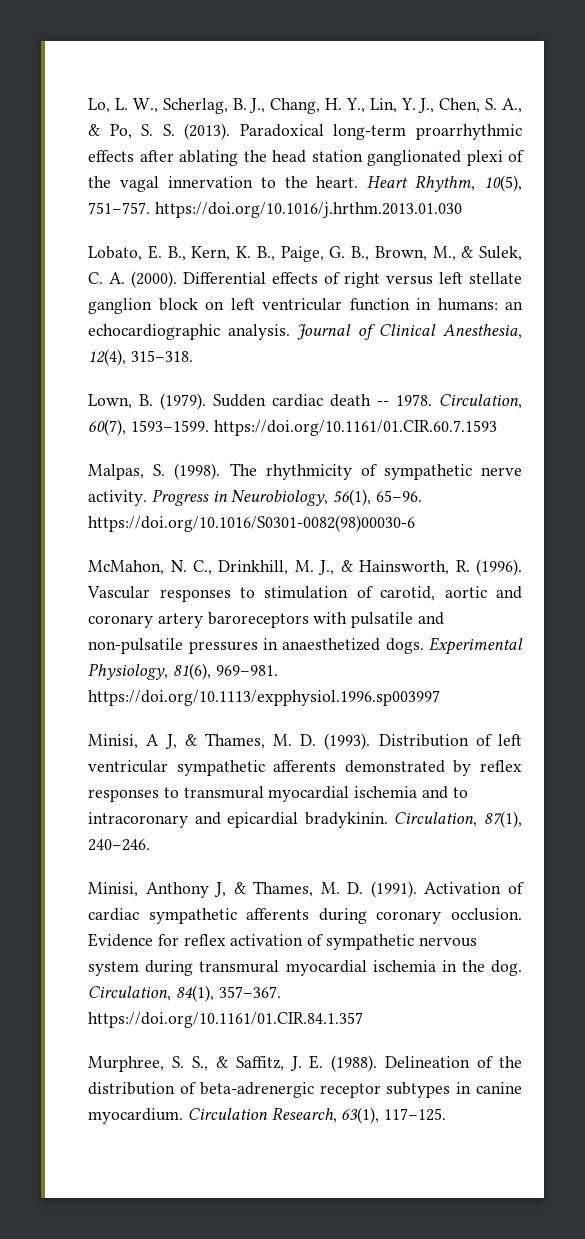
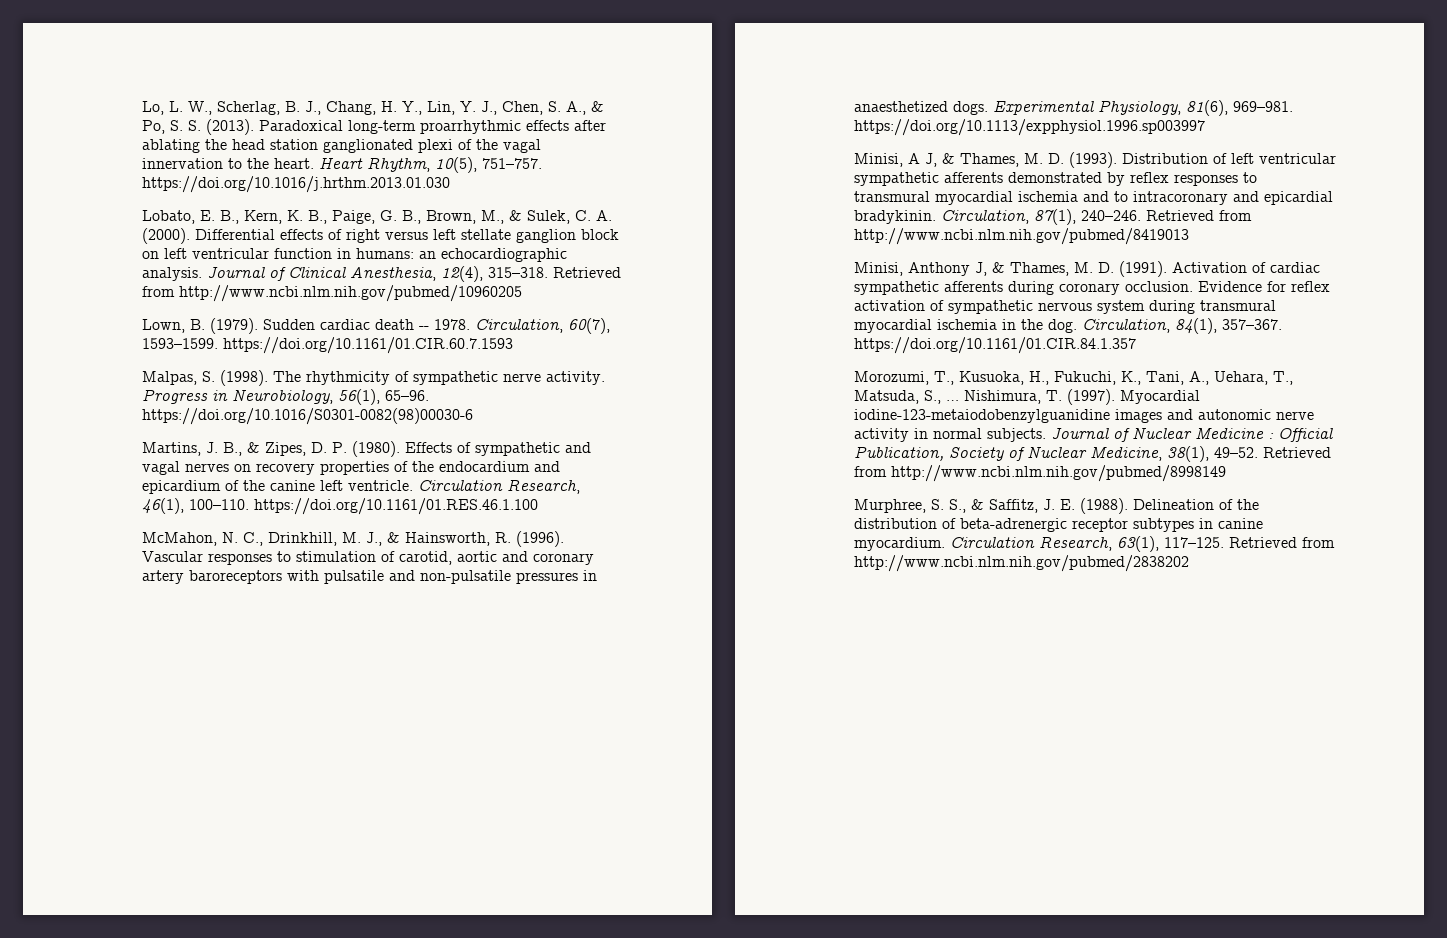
+ Retrieved from http://www.ncbi.nlm.nih.gov/pubmed/10960205
+ Martins, J. B., & Zipes, D. P. (1980). Effects of sympathetic and vagal nerves on recovery properties of the endocardium and epicardium of the canine left ventricle. Circulation Research, 46(1), 100–110. https://doi.org/10.1161/01.RES.46.1.100
+ Retrieved from http://www.ncbi.nlm.nih.gov/pubmed/8419013
+ Morozumi, T., Kusuoka, H., Fukuchi, K., Tani, A., Uehara, T., Matsuda, S., … Nishimura, T. (1997). Myocardial iodine-123-metaiodobenzylguanidine images and autonomic nerve activity in normal subjects. Journal of Nuclear Medicine : Official Publication, Society of Nuclear Medicine, 38(1), 49–52. Retrieved from http://www.ncbi.nlm.nih.gov/pubmed/8998149
+ Retrieved from http://www.ncbi.nlm.nih.gov/pubmed/2838202

